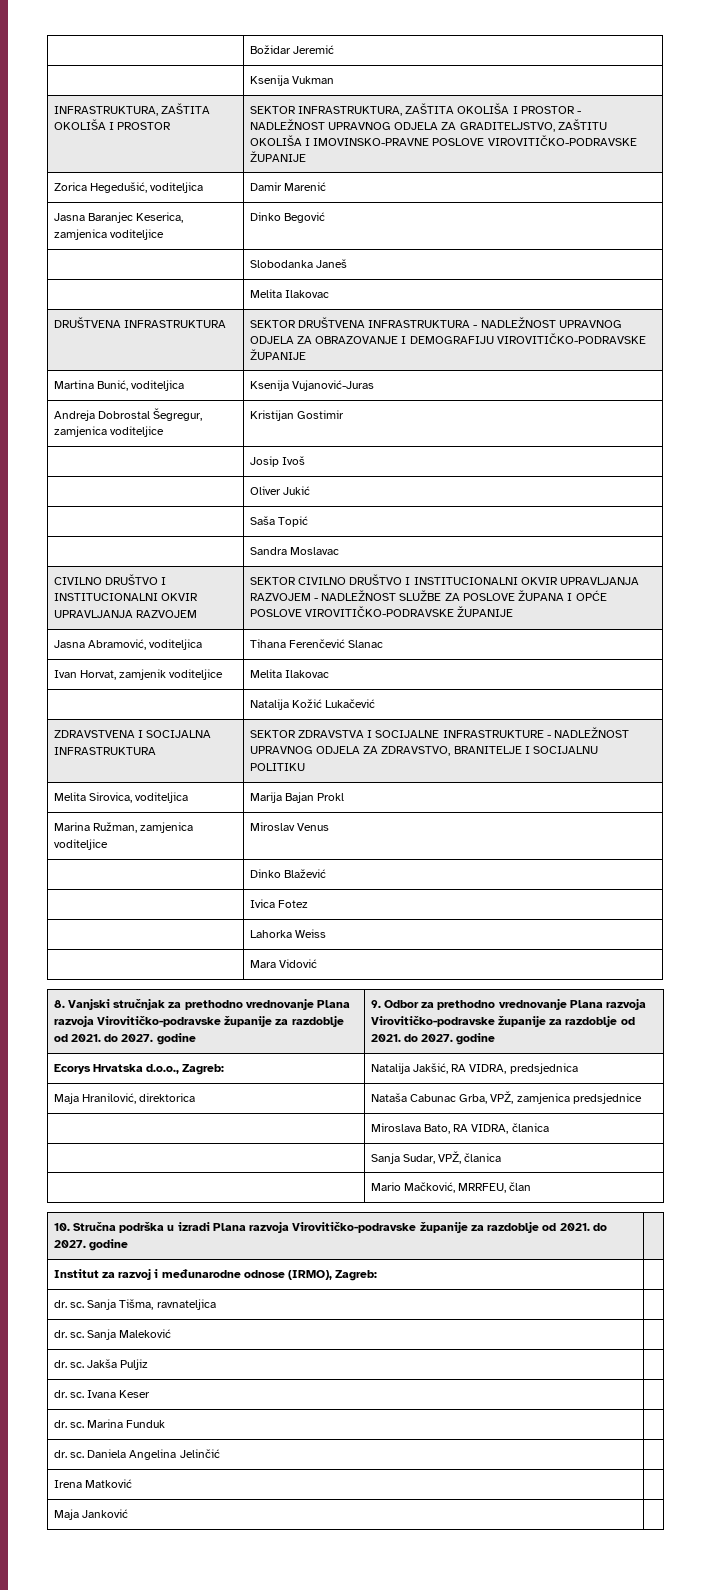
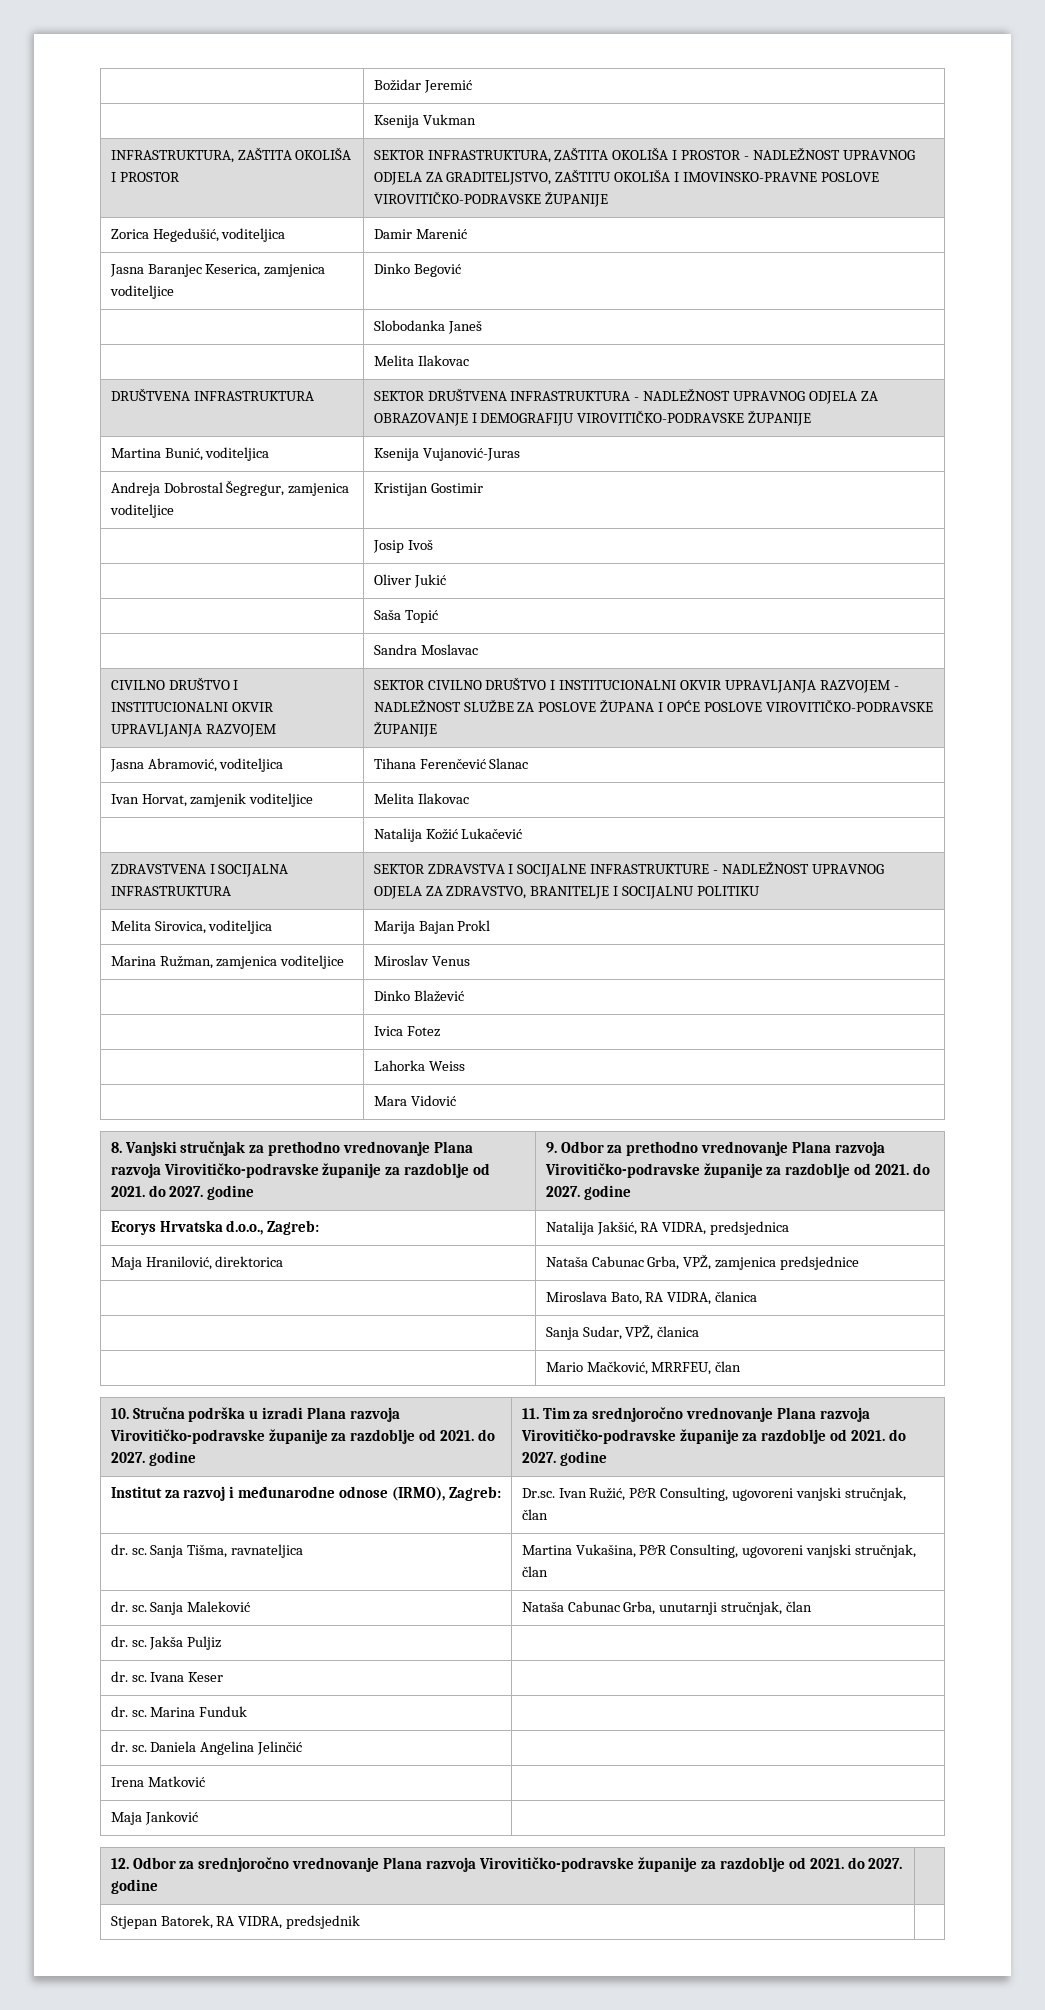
- 10. Stručna podrška u izradi Plana razvoja Virovitičko-podravske županije za razdoblje od 2021. do 2027. godine |
+ 10. Stručna podrška u izradi Plana razvoja Virovitičko-podravske županije za razdoblje od 2021. do 2027. godine | 11. Tim za srednjoročno vrednovanje Plana razvoja Virovitičko-podravske županije za razdoblje od 2021. do 2027. godine
- Institut za razvoj i međunarodne odnose (IRMO), Zagreb: |
+ Institut za razvoj i međunarodne odnose (IRMO), Zagreb: | Dr.sc. Ivan Ružić, P&R Consulting, ugovoreni vanjski stručnjak, član
- dr. sc. Sanja Tišma, ravnateljica |
- dr. sc. Sanja Maleković |
+ dr. sc. Sanja Tišma, ravnateljica | Martina Vukašina, P&R Consulting, ugovoreni vanjski stručnjak, član
+ dr. sc. Sanja Maleković | Nataša Cabunac Grba, unutarnji stručnjak, član
+ 12. Odbor za srednjoročno vrednovanje Plana razvoja Virovitičko-podravske županije za razdoblje od 2021. do 2027. godine |
+ Stjepan Batorek, RA VIDRA, predsjednik |

